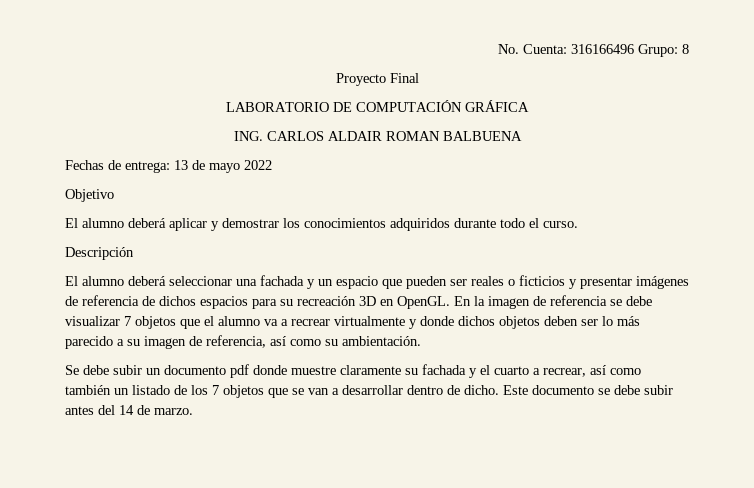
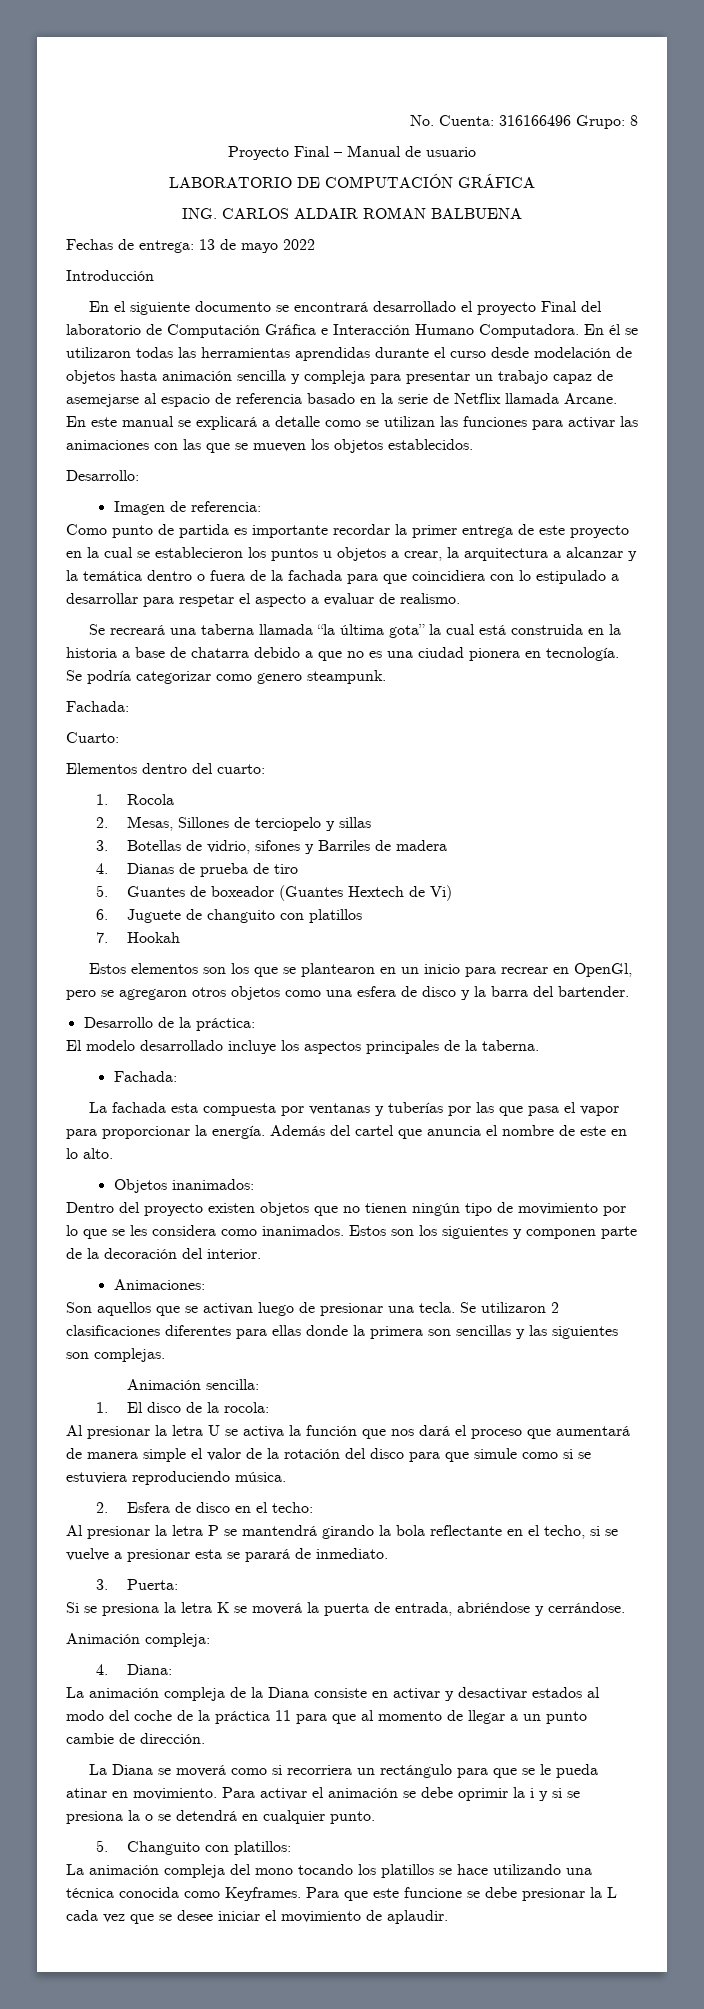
- Proyecto Final
+ Proyecto Final – Manual de usuario
- Objetivo
- El alumno deberá aplicar y demostrar los conocimientos adquiridos durante todo el curso.
- Descripción
- El alumno deberá seleccionar una fachada y un espacio que pueden ser reales o ficticios y presentar imágenes de referencia de dichos espacios para su recreación 3D en OpenGL. En la imagen de referencia se debe visualizar 7 objetos que el alumno va a recrear virtualmente y donde dichos objetos deben ser lo más parecido a su imagen de referencia, así como su ambientación.
- Se debe subir un documento pdf donde muestre claramente su fachada y el cuarto a recrear, así como también un listado de los 7 objetos que se van a desarrollar dentro de dicho. Este documento se debe subir antes del 14 de marzo.
+ Introducción
+ En el siguiente documento se encontrará desarrollado el proyecto Final del laboratorio de Computación Gráfica e Interacción Humano Computadora. En él se utilizaron todas las herramientas aprendidas durante el curso desde modelación de objetos hasta animación sencilla y compleja para presentar un trabajo capaz de asemejarse al espacio de referencia basado en la serie de Netflix llamada Arcane. En este manual se explicará a detalle como se utilizan las funciones para activar las animaciones con las que se mueven los objetos establecidos.
+ Desarrollo:
+ Imagen de referencia:
+ Como punto de partida es importante recordar la primer entrega de este proyecto en la cual se establecieron los puntos u objetos a crear, la arquitectura a alcanzar y la temática dentro o fuera de la fachada para que coincidiera con lo estipulado a desarrollar para respetar el aspecto a evaluar de realismo.
+ Se recreará una taberna llamada “la última gota” la cual está construida en la historia a base de chatarra debido a que no es una ciudad pionera en tecnología. Se podría categorizar como genero steampunk.
+ Fachada:
+ Cuarto:
+ Elementos dentro del cuarto:
+ 1. Rocola
+ 2. Mesas, Sillones de terciopelo y sillas
+ 3. Botellas de vidrio, sifones y Barriles de madera
+ 4. Dianas de prueba de tiro
+ 5. Guantes de boxeador (Guantes Hextech de Vi)
+ 6. Juguete de changuito con platillos
+ 7. Hookah
+ Estos elementos son los que se plantearon en un inicio para recrear en OpenGl, pero se agregaron otros objetos como una esfera de disco y la barra del bartender.
+ Desarrollo de la práctica:
+ El modelo desarrollado incluye los aspectos principales de la taberna.
+ Fachada:
+ La fachada esta compuesta por ventanas y tuberías por las que pasa el vapor para proporcionar la energía. Además del cartel que anuncia el nombre de este en lo alto.
+ Objetos inanimados:
+ Dentro del proyecto existen objetos que no tienen ningún tipo de movimiento por lo que se les considera como inanimados. Estos son los siguientes y componen parte de la decoración del interior.
+ Animaciones:
+ Son aquellos que se activan luego de presionar una tecla. Se utilizaron 2 clasificaciones diferentes para ellas donde la primera son sencillas y las siguientes son complejas.
+ Animación sencilla:
+ 1. El disco de la rocola:
+ Al presionar la letra U se activa la función que nos dará el proceso que aumentará de manera simple el valor de la rotación del disco para que simule como si se estuviera reproduciendo música.
+ 2. Esfera de disco en el techo:
+ Al presionar la letra P se mantendrá girando la bola reflectante en el techo, si se vuelve a presionar esta se parará de inmediato.
+ 3. Puerta:
+ Si se presiona la letra K se moverá la puerta de entrada, abriéndose y cerrándose.
+ Animación compleja:
+ 4. Diana:
+ La animación compleja de la Diana consiste en activar y desactivar estados al modo del coche de la práctica 11 para que al momento de llegar a un punto cambie de dirección.
+ La Diana se moverá como si recorriera un rectángulo para que se le pueda atinar en movimiento. Para activar el animación se debe oprimir la i y si se presiona la o se detendrá en cualquier punto.
+ 5. Changuito con platillos:
+ La animación compleja del mono tocando los platillos se hace utilizando una técnica conocida como Keyframes. Para que este funcione se debe presionar la L cada vez que se desee iniciar el movimiento de aplaudir.

